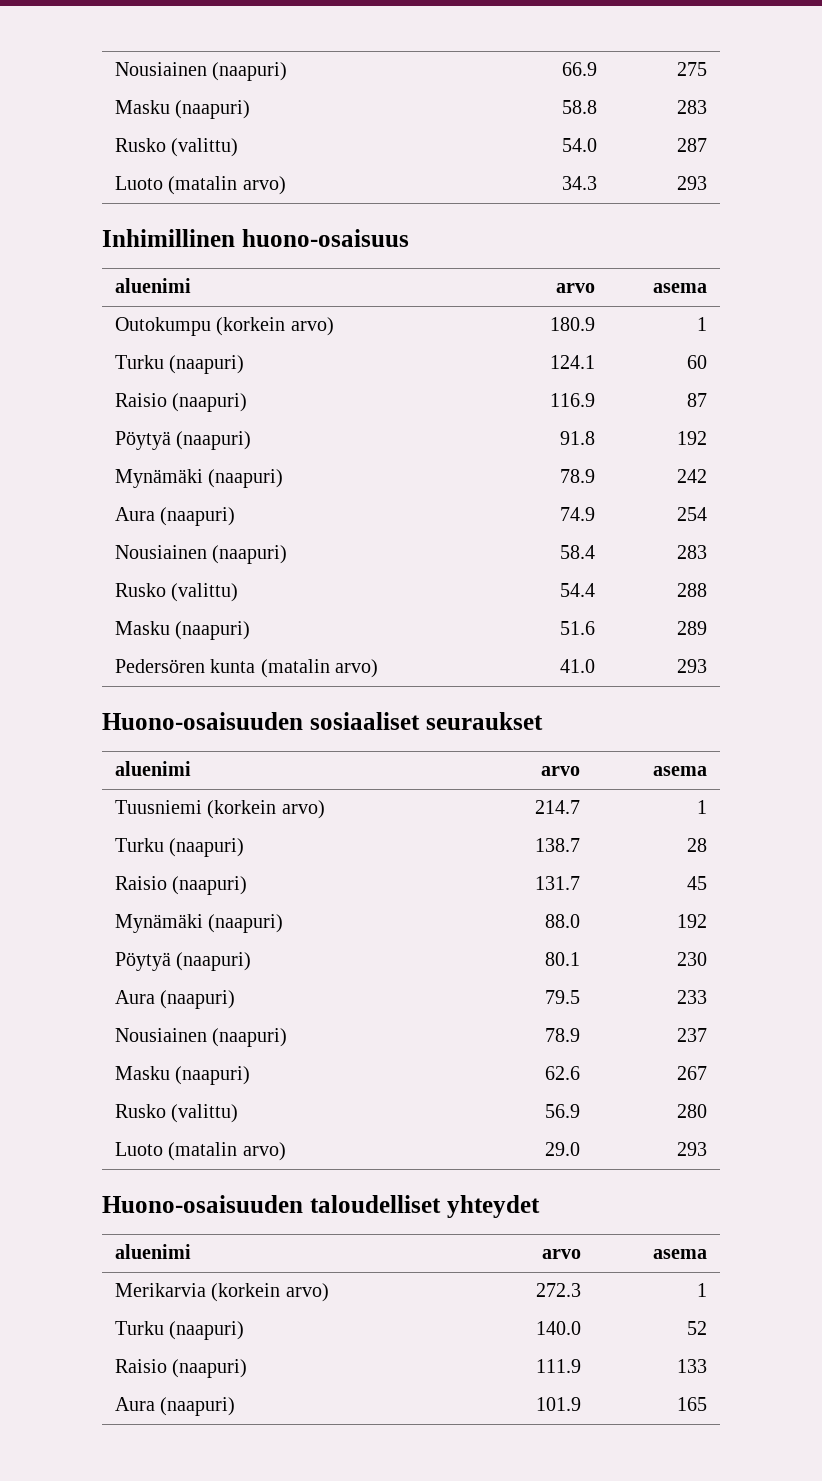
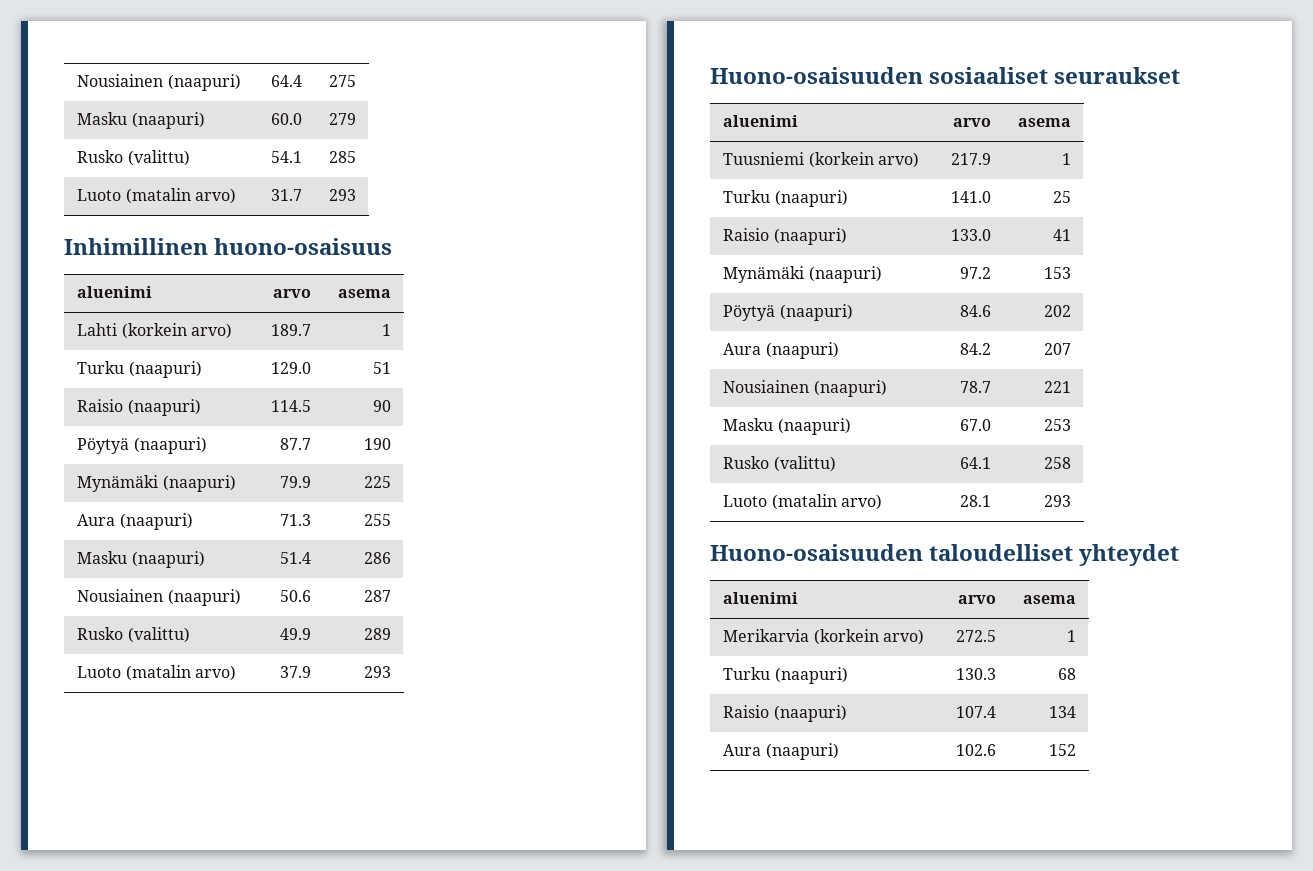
- Nousiainen (naapuri) | 66.9 | 275
+ Nousiainen (naapuri) | 64.4 | 275
- Masku (naapuri) | 58.8 | 283
- Rusko (valittu) | 54.0 | 287
- Luoto (matalin arvo) | 34.3 | 293
+ Masku (naapuri) | 60.0 | 279
+ Rusko (valittu) | 54.1 | 285
+ Luoto (matalin arvo) | 31.7 | 293
- Outokumpu (korkein arvo) | 180.9 | 1
- Turku (naapuri) | 124.1 | 60
- Raisio (naapuri) | 116.9 | 87
- Pöytyä (naapuri) | 91.8 | 192
- Mynämäki (naapuri) | 78.9 | 242
- Aura (naapuri) | 74.9 | 254
- Nousiainen (naapuri) | 58.4 | 283
- Rusko (valittu) | 54.4 | 288
- Masku (naapuri) | 51.6 | 289
+ Lahti (korkein arvo) | 189.7 | 1
+ Turku (naapuri) | 129.0 | 51
+ Raisio (naapuri) | 114.5 | 90
+ Pöytyä (naapuri) | 87.7 | 190
+ Mynämäki (naapuri) | 79.9 | 225
+ Aura (naapuri) | 71.3 | 255
+ Masku (naapuri) | 51.4 | 286
+ Nousiainen (naapuri) | 50.6 | 287
+ Rusko (valittu) | 49.9 | 289
- Pedersören kunta (matalin arvo) | 41.0 | 293
+ Luoto (matalin arvo) | 37.9 | 293
- Tuusniemi (korkein arvo) | 214.7 | 1
- Turku (naapuri) | 138.7 | 28
- Raisio (naapuri) | 131.7 | 45
- Mynämäki (naapuri) | 88.0 | 192
- Pöytyä (naapuri) | 80.1 | 230
- Aura (naapuri) | 79.5 | 233
- Nousiainen (naapuri) | 78.9 | 237
- Masku (naapuri) | 62.6 | 267
- Rusko (valittu) | 56.9 | 280
- Luoto (matalin arvo) | 29.0 | 293
+ Tuusniemi (korkein arvo) | 217.9 | 1
+ Turku (naapuri) | 141.0 | 25
+ Raisio (naapuri) | 133.0 | 41
+ Mynämäki (naapuri) | 97.2 | 153
+ Pöytyä (naapuri) | 84.6 | 202
+ Aura (naapuri) | 84.2 | 207
+ Nousiainen (naapuri) | 78.7 | 221
+ Masku (naapuri) | 67.0 | 253
+ Rusko (valittu) | 64.1 | 258
+ Luoto (matalin arvo) | 28.1 | 293
- Merikarvia (korkein arvo) | 272.3 | 1
- Turku (naapuri) | 140.0 | 52
- Raisio (naapuri) | 111.9 | 133
- Aura (naapuri) | 101.9 | 165
+ Merikarvia (korkein arvo) | 272.5 | 1
+ Turku (naapuri) | 130.3 | 68
+ Raisio (naapuri) | 107.4 | 134
+ Aura (naapuri) | 102.6 | 152

